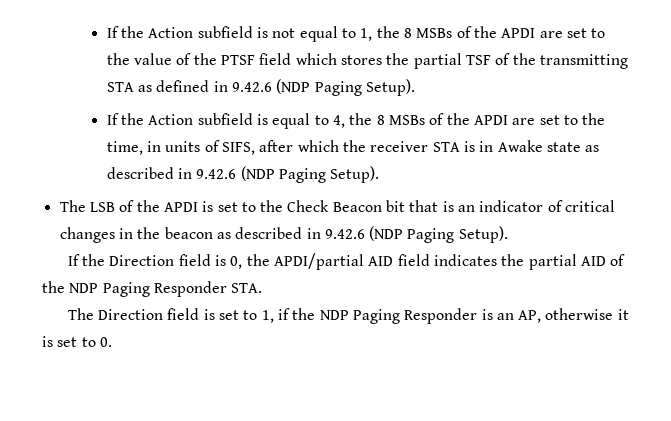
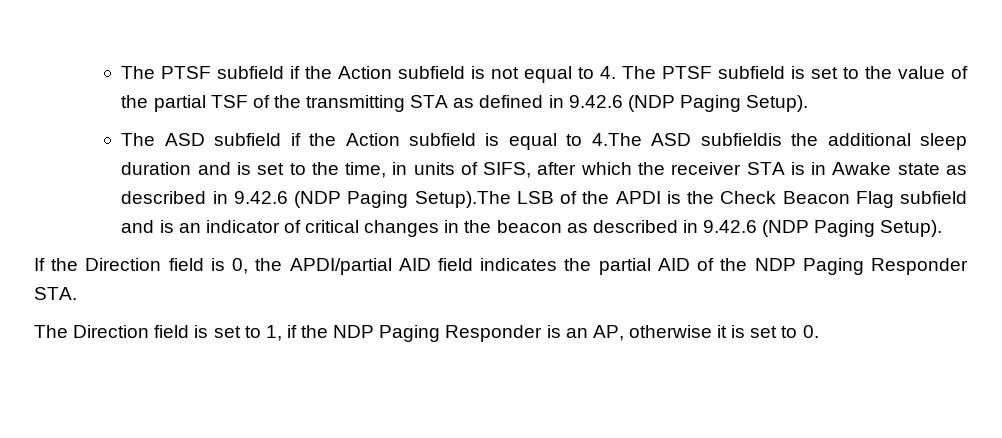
- If the Action subfield is not equal to 1, the 8 MSBs of the APDI are set to the value of the PTSF field which stores the partial TSF of the transmitting STA as defined in 9.42.6 (NDP Paging Setup).
+ The PTSF subfield if the Action subfield is not equal to 4. The PTSF subfield is set to the value of the partial TSF of the transmitting STA as defined in 9.42.6 (NDP Paging Setup).
- If the Action subfield is equal to 4, the 8 MSBs of the APDI are set to the time, in units of SIFS, after which the receiver STA is in Awake state as described in 9.42.6 (NDP Paging Setup).
- The LSB of the APDI is set to the Check Beacon bit that is an indicator of critical changes in the beacon as described in 9.42.6 (NDP Paging Setup).
+ The ASD subfield if the Action subfield is equal to 4.The ASD subfieldis the additional sleep duration and is set to the time, in units of SIFS, after which the receiver STA is in Awake state as described in 9.42.6 (NDP Paging Setup).The LSB of the APDI is the Check Beacon Flag subfield and is an indicator of critical changes in the beacon as described in 9.42.6 (NDP Paging Setup).

